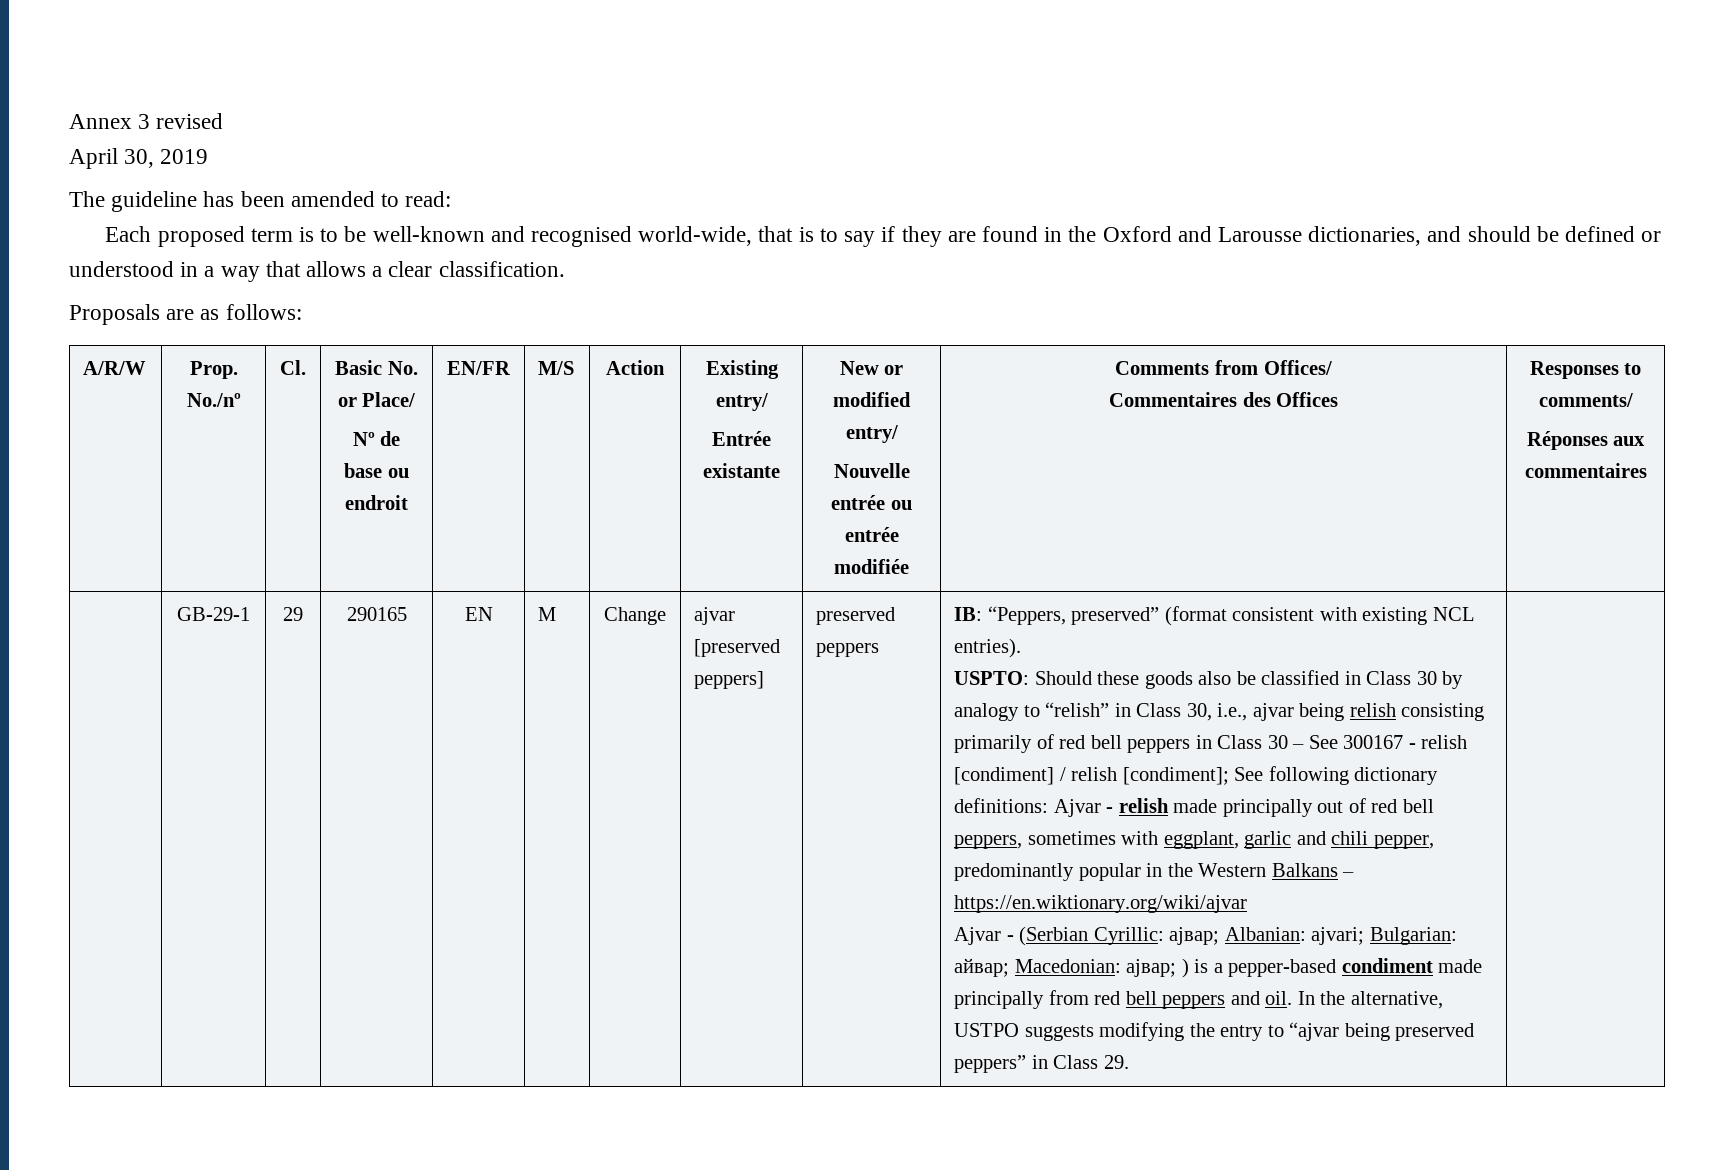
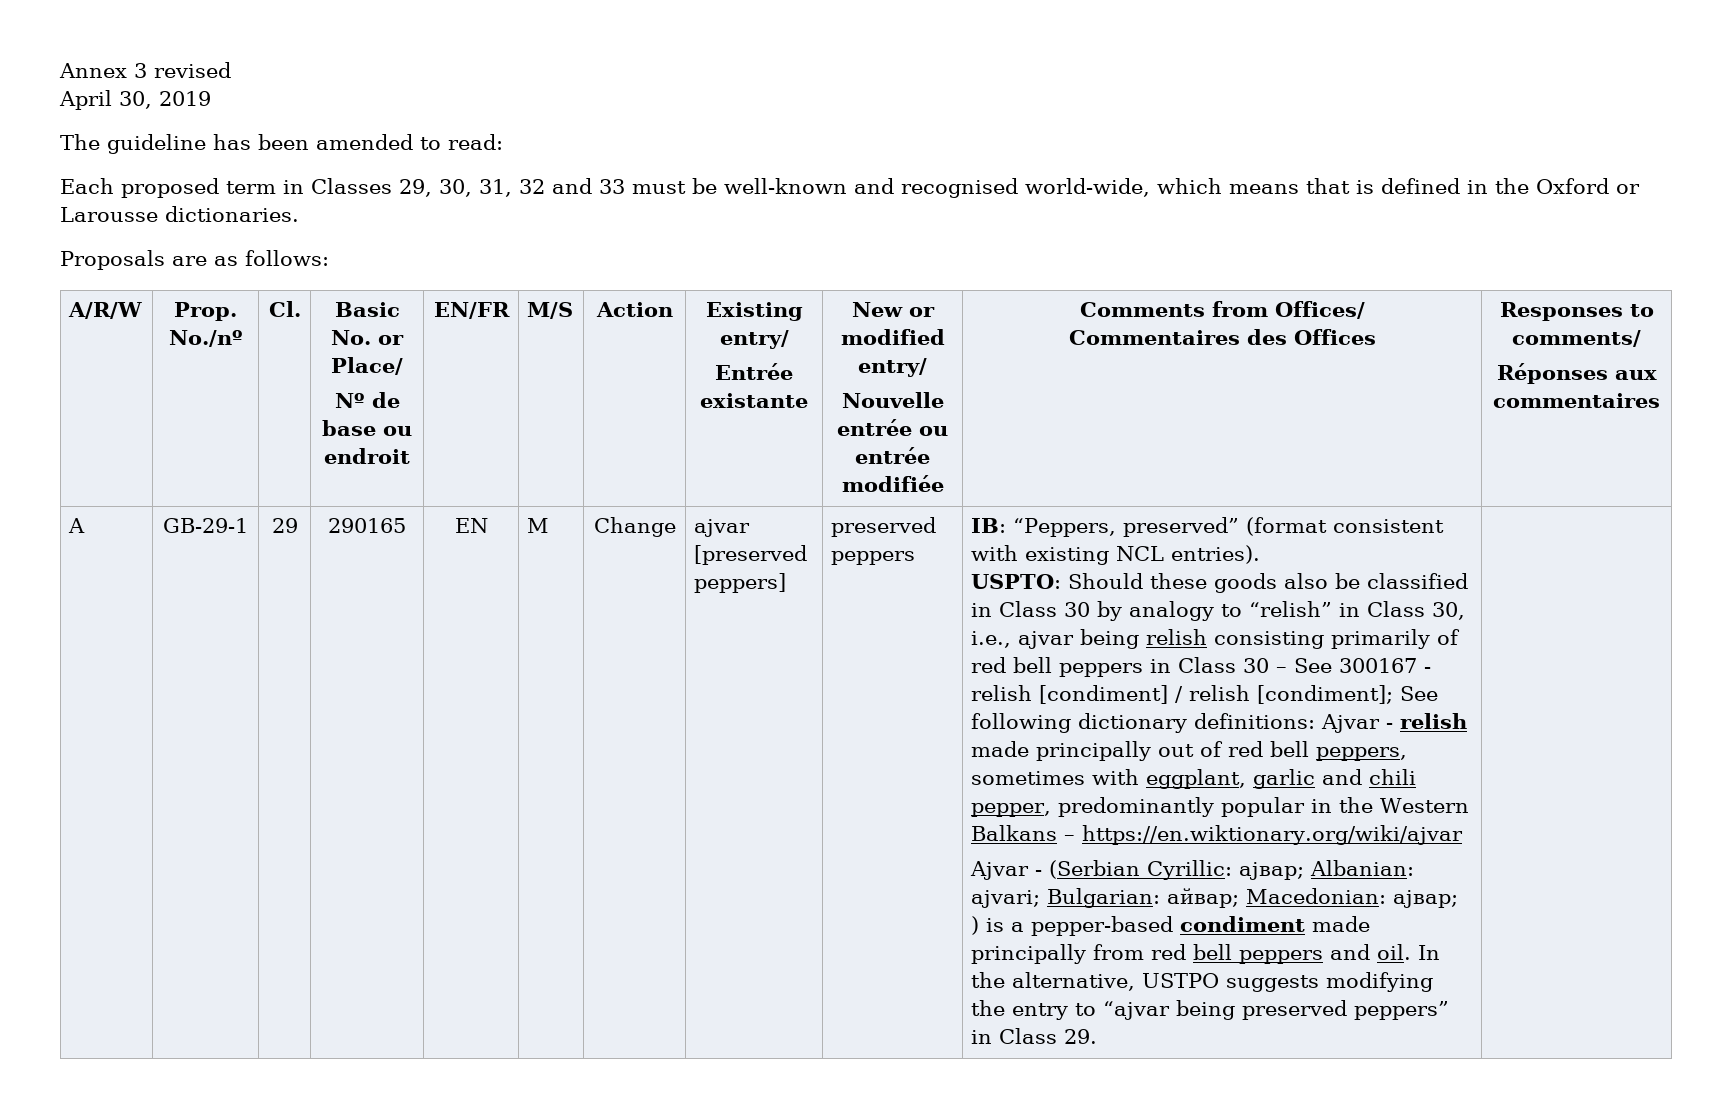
- Each proposed term is to be well-known and recognised world-wide, that is to say if they are found in the Oxford and Larousse dictionaries, and should be defined or understood in a way that allows a clear classification.
+ Each proposed term in Classes 29, 30, 31, 32 and 33 must be well-known and recognised world-wide, which means that is defined in the Oxford or Larousse dictionaries.
+ A

